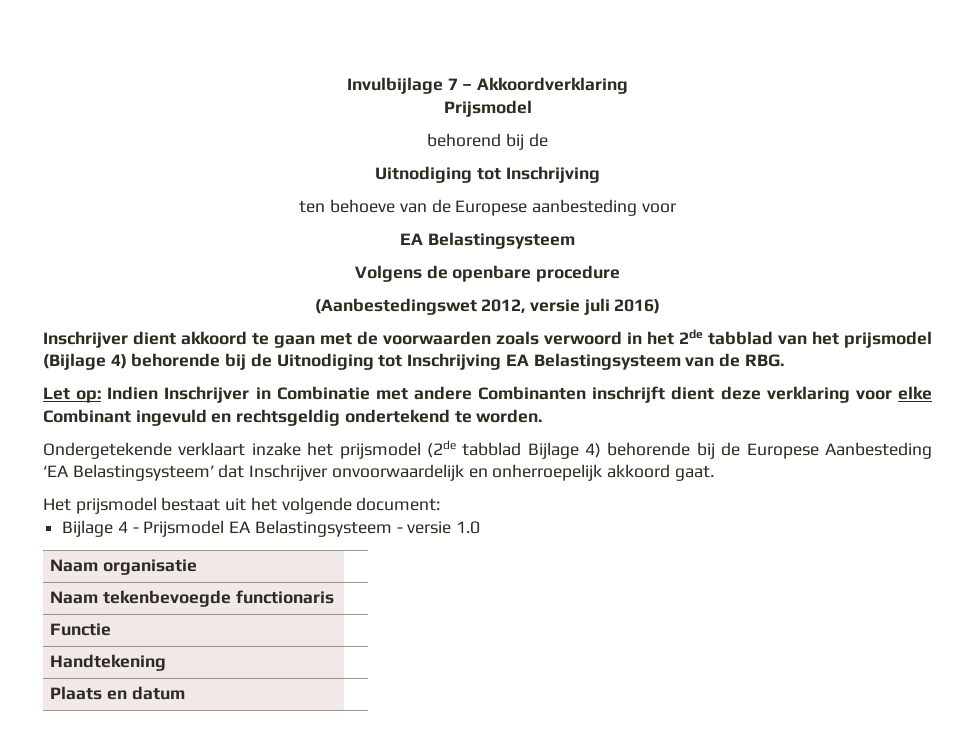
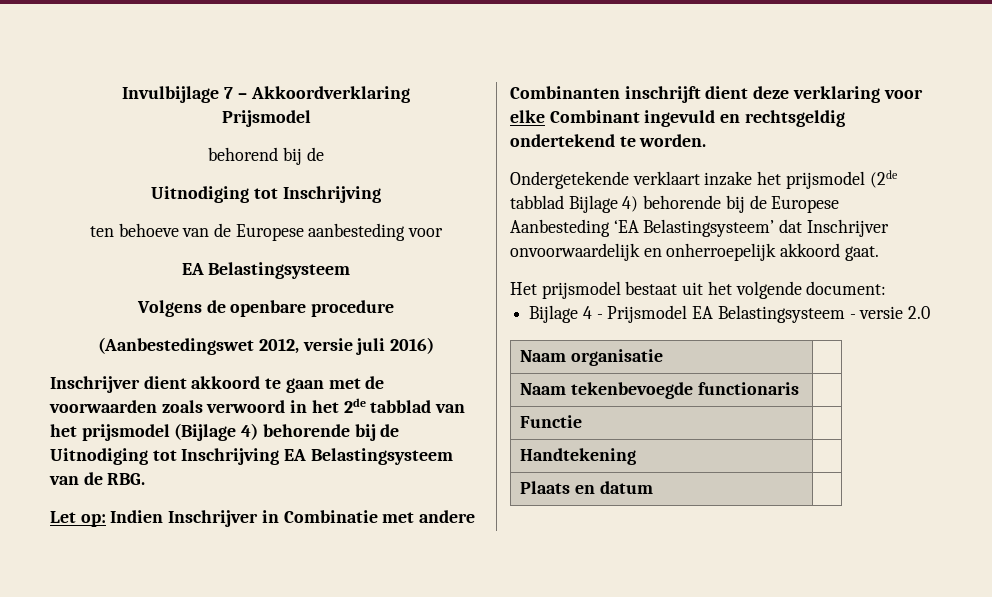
- Bijlage 4 - Prijsmodel EA Belastingsysteem - versie 1.0
+ Bijlage 4 - Prijsmodel EA Belastingsysteem - versie 2.0

